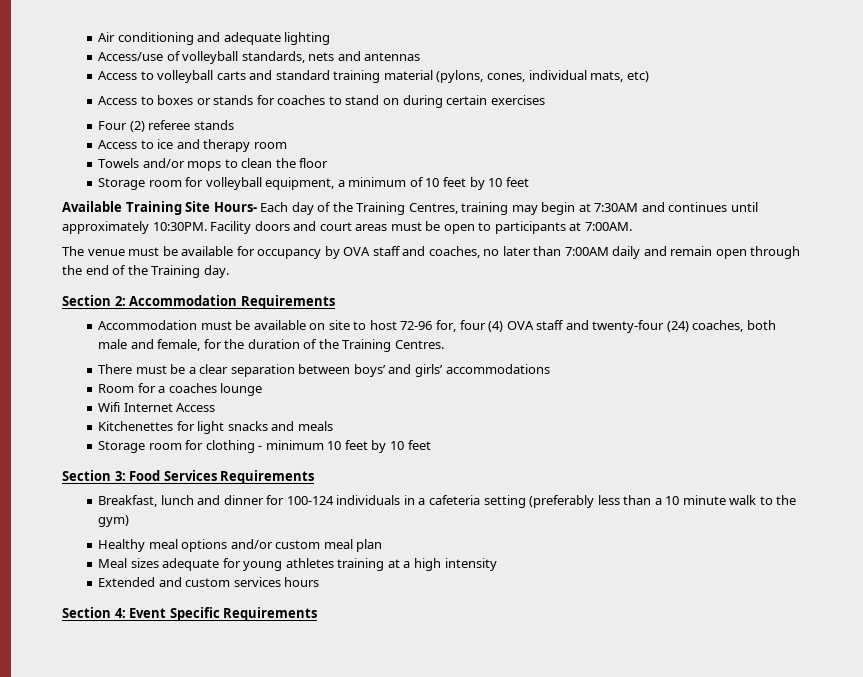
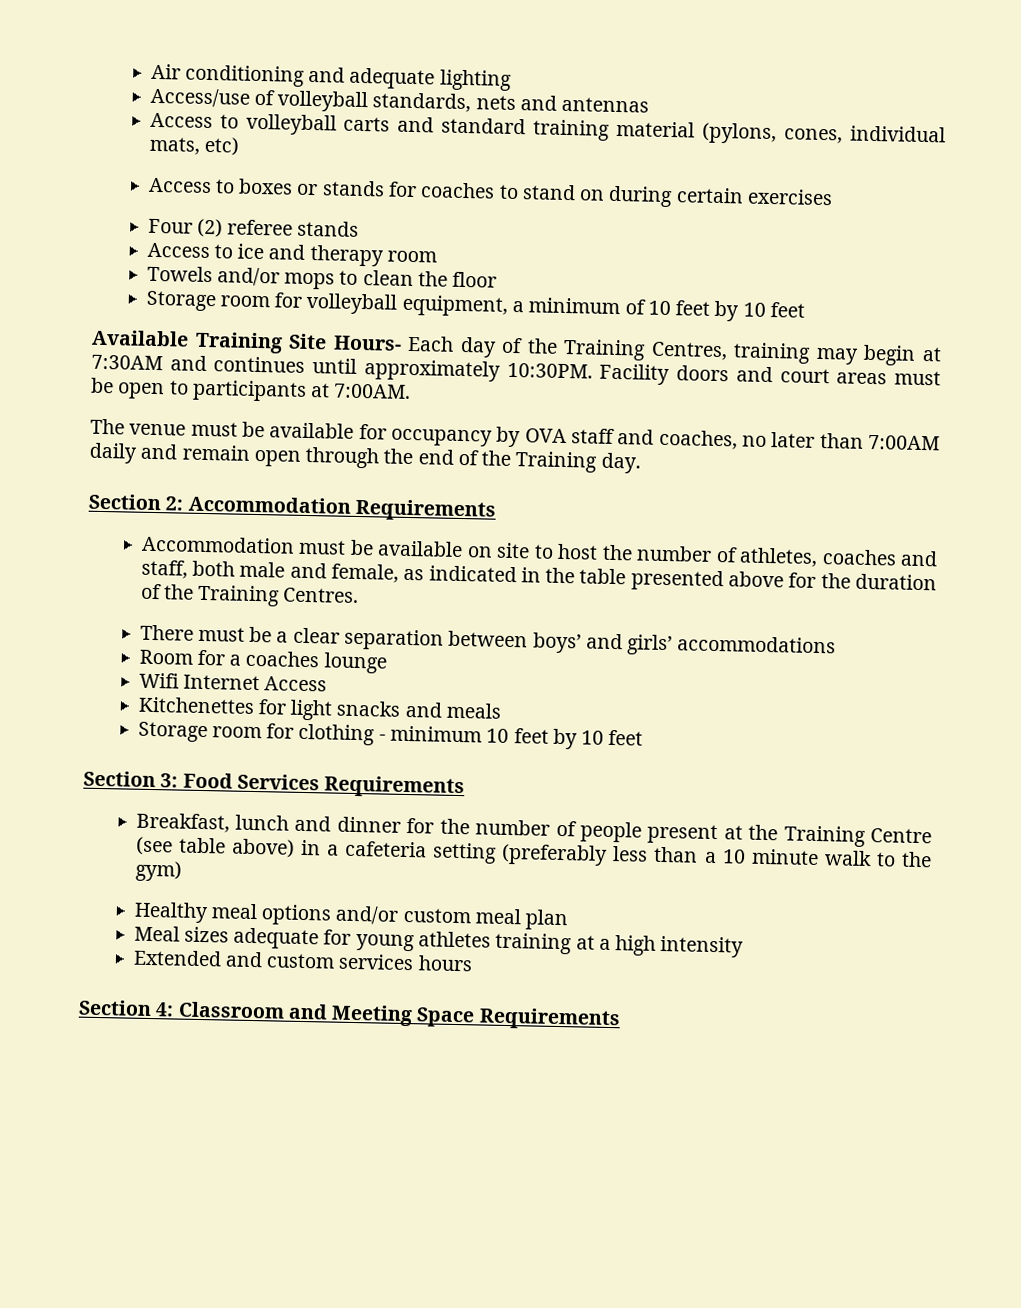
- Accommodation must be available on site to host 72-96 for, four (4) OVA staff and twenty-four (24) coaches, both male and female, for the duration of the Training Centres.
+ Accommodation must be available on site to host the number of athletes, coaches and staff, both male and female, as indicated in the table presented above for the duration of the Training Centres.
- Breakfast, lunch and dinner for 100-124 individuals in a cafeteria setting (preferably less than a 10 minute walk to the gym)
+ Breakfast, lunch and dinner for the number of people present at the Training Centre (see table above) in a cafeteria setting (preferably less than a 10 minute walk to the gym)
- Section 4: Event Specific Requirements
+ Section 4: Classroom and Meeting Space Requirements

